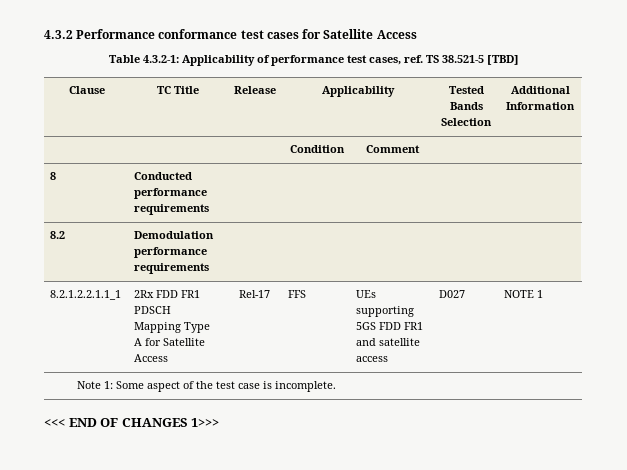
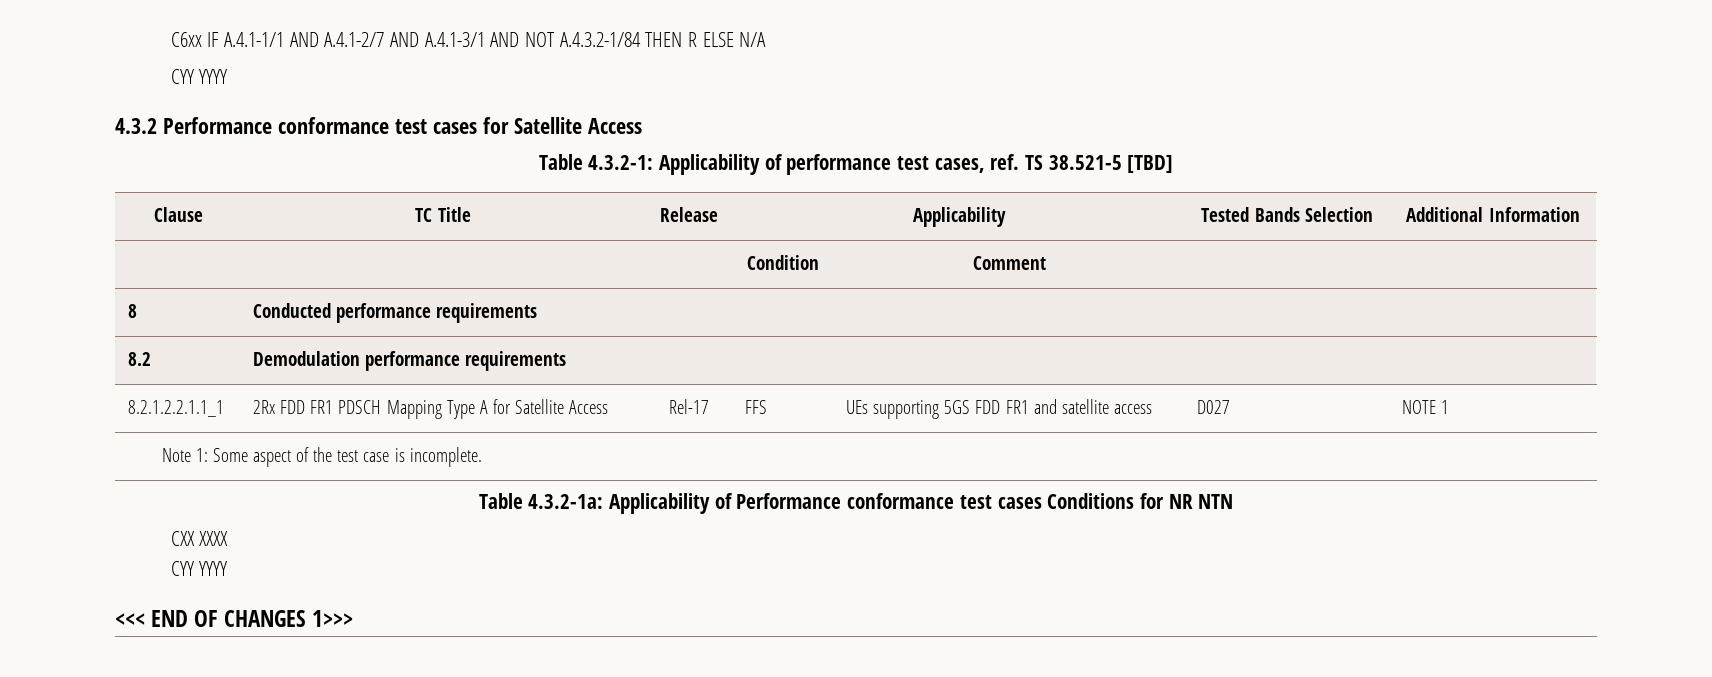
+ C6xx IF A.4.1-1/1 AND A.4.1-2/7 AND A.4.1-3/1 AND NOT A.4.3.2-1/84 THEN R ELSE N/A
+ CYY YYYY
+ Table 4.3.2-1a: Applicability of Performance conformance test cases Conditions for NR NTN
+ CXX XXXX
+ CYY YYYY

